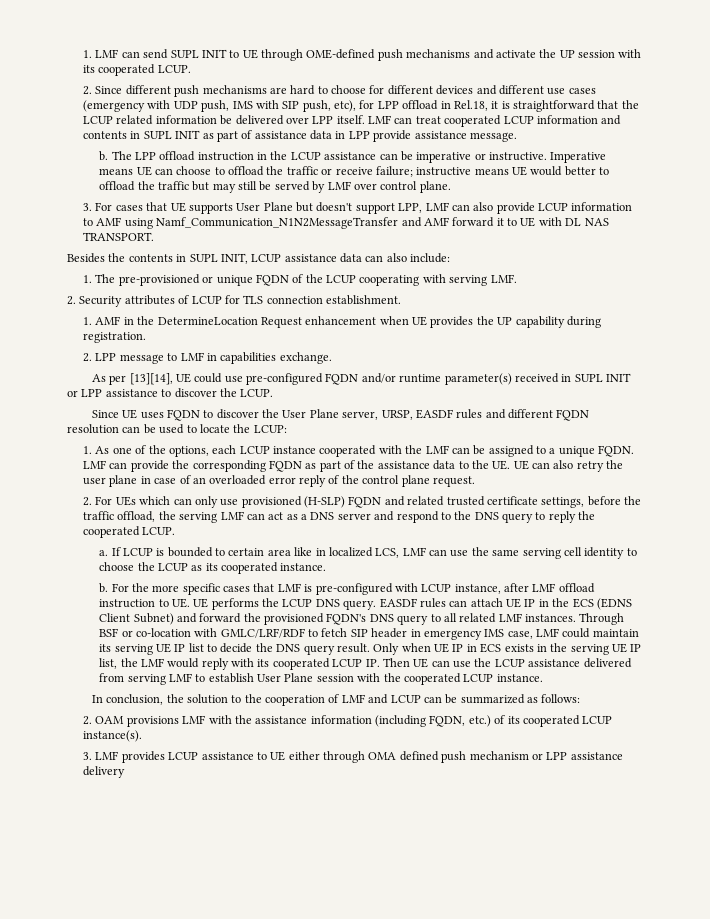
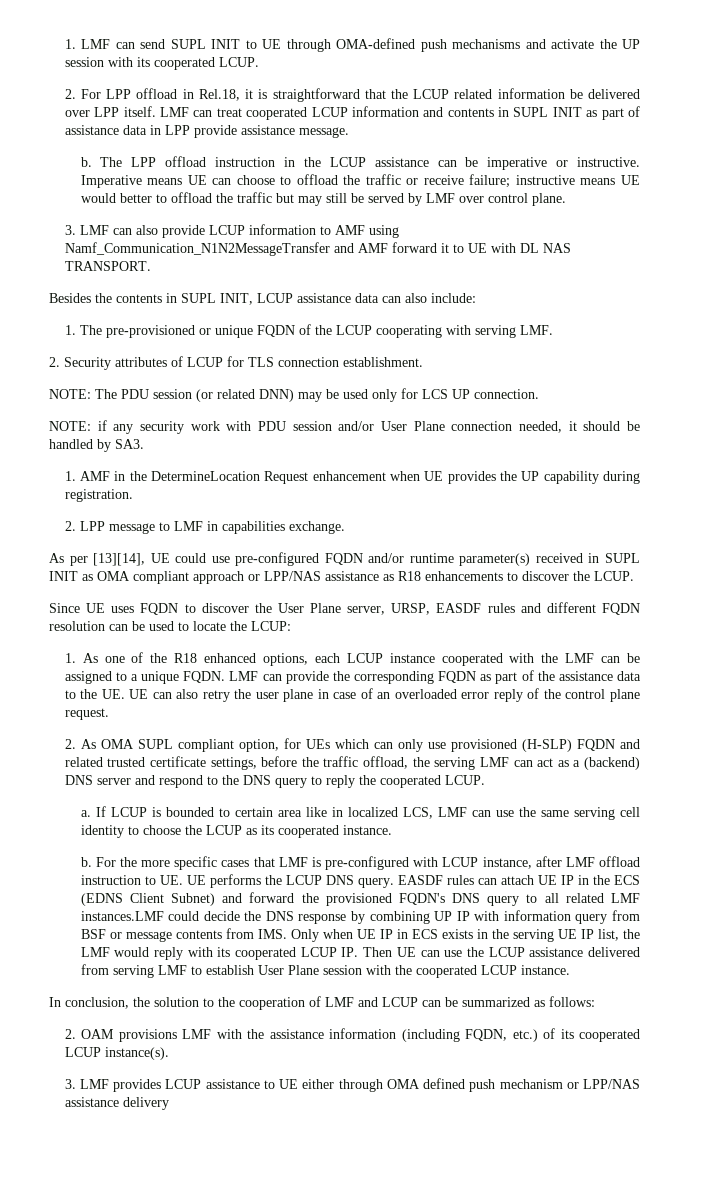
- 1. LMF can send SUPL INIT to UE through OME-defined push mechanisms and activate the UP session with its cooperated LCUP.
+ 1. LMF can send SUPL INIT to UE through OMA-defined push mechanisms and activate the UP session with its cooperated LCUP.
- 2. Since different push mechanisms are hard to choose for different devices and different use cases (emergency with UDP push, IMS with SIP push, etc), for LPP offload in Rel.18, it is straightforward that the LCUP related information be delivered over LPP itself.
+ 2. For LPP offload in Rel.18, it is straightforward that the LCUP related information be delivered over LPP itself.
- 3. For cases that UE supports User Plane but doesn't support LPP, LMF can also provide LCUP information to AMF using Namf_Communication_N1N2MessageTransfer and AMF forward it to UE with DL NAS TRANSPORT.
+ 3. LMF can also provide LCUP information to AMF using Namf_Communication_N1N2MessageTransfer and AMF forward it to UE with DL NAS TRANSPORT.
+ NOTE: The PDU session (or related DNN) may be used only for LCS UP connection.
+ NOTE: if any security work with PDU session and/or User Plane connection needed, it should be handled by SA3.
- As per [13][14], UE could use pre-configured FQDN and/or runtime parameter(s) received in SUPL INIT or LPP assistance to discover the LCUP.
+ As per [13][14], UE could use pre-configured FQDN and/or runtime parameter(s) received in SUPL INIT as OMA compliant approach or LPP/NAS assistance as R18 enhancements to discover the LCUP.
- 1. As one of the options, each LCUP instance cooperated with the LMF can be assigned to a unique FQDN.
+ 1. As one of the R18 enhanced options, each LCUP instance cooperated with the LMF can be assigned to a unique FQDN.
- 2. For UEs which can only use provisioned (H-SLP) FQDN and related trusted certificate settings, before the traffic offload, the serving LMF can act as a DNS server and respond to the DNS query to reply the cooperated LCUP.
+ 2. As OMA SUPL compliant option, for UEs which can only use provisioned (H-SLP) FQDN and related trusted certificate settings, before the traffic offload, the serving LMF can act as a (backend) DNS server and respond to the DNS query to reply the cooperated LCUP.
- EASDF rules can attach UE IP in the ECS (EDNS Client Subnet) and forward the provisioned FQDN's DNS query to all related LMF instances. Through BSF or co-location with GMLC/LRF/RDF to fetch SIP header in emergency IMS case, LMF could maintain its serving UE IP list to decide the DNS query result. Only when UE IP in ECS exists in the serving UE IP list, the LMF would reply with its cooperated LCUP IP. Then UE can use the LCUP assistance delivered from serving LMF to establish User Plane session with the cooperated LCUP instance.
+ EASDF rules can attach UE IP in the ECS (EDNS Client Subnet) and forward the provisioned FQDN's DNS query to all related LMF instances.LMF could decide the DNS response by combining UP IP with information query from BSF or message contents from IMS. Only when UE IP in ECS exists in the serving UE IP list, the LMF would reply with its cooperated LCUP IP. Then UE can use the LCUP assistance delivered from serving LMF to establish User Plane session with the cooperated LCUP instance.
- 3. LMF provides LCUP assistance to UE either through OMA defined push mechanism or LPP assistance delivery
+ 3. LMF provides LCUP assistance to UE either through OMA defined push mechanism or LPP/NAS assistance delivery

